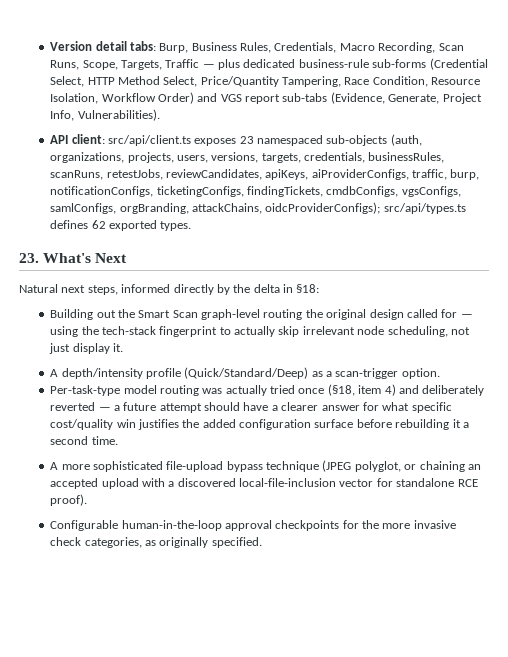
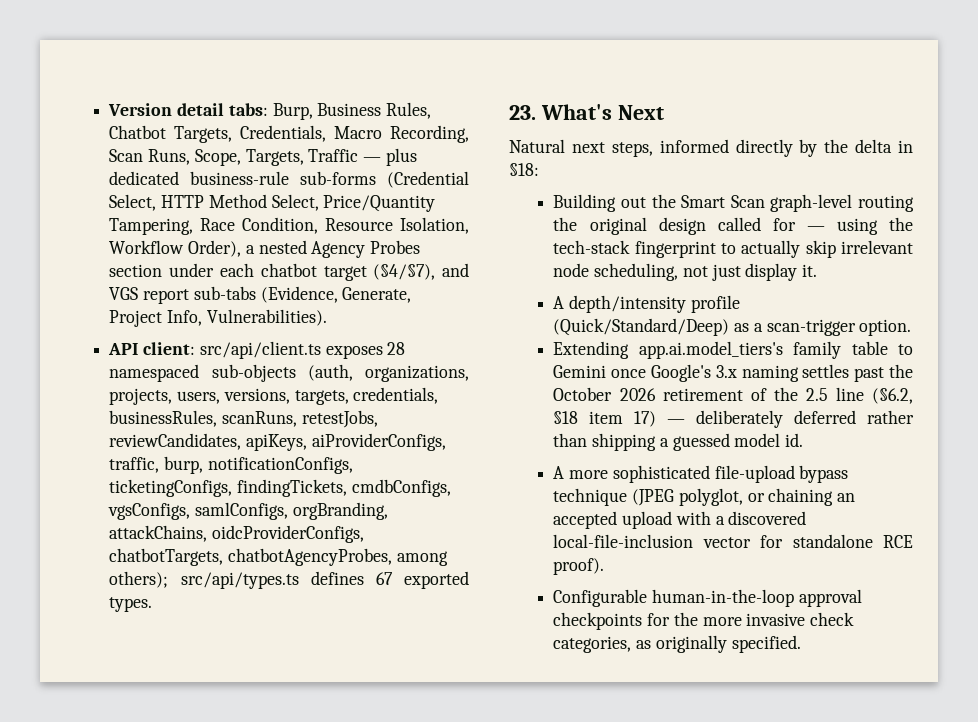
- Version detail tabs: Burp, Business Rules, Credentials, Macro Recording, Scan Runs, Scope, Targets, Traffic — plus dedicated business-rule sub-forms (Credential Select, HTTP Method Select, Price/Quantity Tampering, Race Condition, Resource Isolation, Workflow Order) and VGS report sub-tabs (Evidence, Generate, Project Info, Vulnerabilities).
+ Version detail tabs: Burp, Business Rules, Chatbot Targets, Credentials, Macro Recording, Scan Runs, Scope, Targets, Traffic — plus dedicated business-rule sub-forms (Credential Select, HTTP Method Select, Price/Quantity Tampering, Race Condition, Resource Isolation, Workflow Order), a nested Agency Probes section under each chatbot target (§4/§7), and VGS report sub-tabs (Evidence, Generate, Project Info, Vulnerabilities).
- API client: src/api/client.ts exposes 23 namespaced sub-objects (auth, organizations, projects, users, versions, targets, credentials, businessRules, scanRuns, retestJobs, reviewCandidates, apiKeys, aiProviderConfigs, traffic, burp, notificationConfigs, ticketingConfigs, findingTickets, cmdbConfigs, vgsConfigs, samlConfigs, orgBranding, attackChains, oidcProviderConfigs); src/api/types.ts defines 62 exported types.
+ API client: src/api/client.ts exposes 28 namespaced sub-objects (auth, organizations, projects, users, versions, targets, credentials, businessRules, scanRuns, retestJobs, reviewCandidates, apiKeys, aiProviderConfigs, traffic, burp, notificationConfigs, ticketingConfigs, findingTickets, cmdbConfigs, vgsConfigs, samlConfigs, orgBranding, attackChains, oidcProviderConfigs, chatbotTargets, chatbotAgencyProbes, among others); src/api/types.ts defines 67 exported types.
- Per-task-type model routing was actually tried once (§18, item 4) and deliberately reverted — a future attempt should have a clearer answer for what specific cost/quality win justifies the added configuration surface before rebuilding it a second time.
+ Extending app.ai.model_tiers's family table to Gemini once Google's 3.x naming settles past the October 2026 retirement of the 2.5 line (§6.2, §18 item 17) — deliberately deferred rather than shipping a guessed model id.

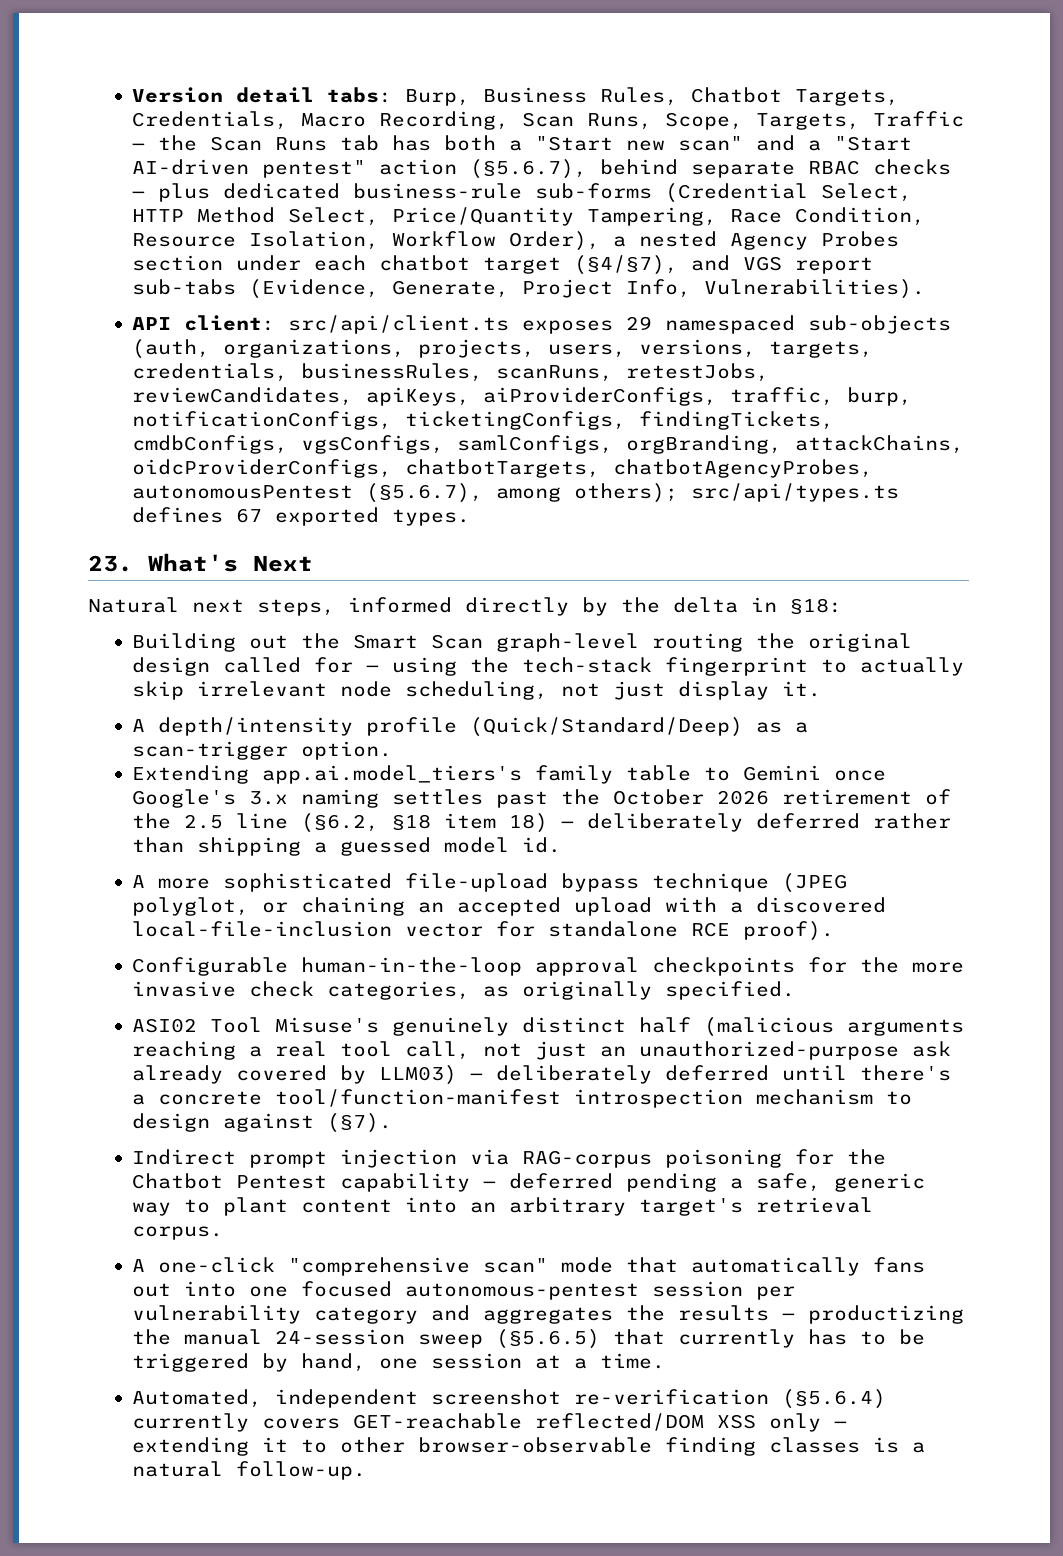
- Version detail tabs: Burp, Business Rules, Chatbot Targets, Credentials, Macro Recording, Scan Runs, Scope, Targets, Traffic — plus dedicated business-rule sub-forms (Credential Select, HTTP Method Select, Price/Quantity Tampering, Race Condition, Resource Isolation, Workflow Order), a nested Agency Probes section under each chatbot target (§4/§7), and VGS report sub-tabs (Evidence, Generate, Project Info, Vulnerabilities).
+ Version detail tabs: Burp, Business Rules, Chatbot Targets, Credentials, Macro Recording, Scan Runs, Scope, Targets, Traffic — the Scan Runs tab has both a "Start new scan" and a "Start AI-driven pentest" action (§5.6.7), behind separate RBAC checks — plus dedicated business-rule sub-forms (Credential Select, HTTP Method Select, Price/Quantity Tampering, Race Condition, Resource Isolation, Workflow Order), a nested Agency Probes section under each chatbot target (§4/§7), and VGS report sub-tabs (Evidence, Generate, Project Info, Vulnerabilities).
- API client: src/api/client.ts exposes 28 namespaced sub-objects (auth, organizations, projects, users, versions, targets, credentials, businessRules, scanRuns, retestJobs, reviewCandidates, apiKeys, aiProviderConfigs, traffic, burp, notificationConfigs, ticketingConfigs, findingTickets, cmdbConfigs, vgsConfigs, samlConfigs, orgBranding, attackChains, oidcProviderConfigs, chatbotTargets, chatbotAgencyProbes, among others); src/api/types.ts defines 67 exported types.
+ API client: src/api/client.ts exposes 29 namespaced sub-objects (auth, organizations, projects, users, versions, targets, credentials, businessRules, scanRuns, retestJobs, reviewCandidates, apiKeys, aiProviderConfigs, traffic, burp, notificationConfigs, ticketingConfigs, findingTickets, cmdbConfigs, vgsConfigs, samlConfigs, orgBranding, attackChains, oidcProviderConfigs, chatbotTargets, chatbotAgencyProbes, autonomousPentest (§5.6.7), among others); src/api/types.ts defines 67 exported types.
- Extending app.ai.model_tiers's family table to Gemini once Google's 3.x naming settles past the October 2026 retirement of the 2.5 line (§6.2, §18 item 17) — deliberately deferred rather than shipping a guessed model id.
+ Extending app.ai.model_tiers's family table to Gemini once Google's 3.x naming settles past the October 2026 retirement of the 2.5 line (§6.2, §18 item 18) — deliberately deferred rather than shipping a guessed model id.
+ ASI02 Tool Misuse's genuinely distinct half (malicious arguments reaching a real tool call, not just an unauthorized-purpose ask already covered by LLM03) — deliberately deferred until there's a concrete tool/function-manifest introspection mechanism to design against (§7).
+ Indirect prompt injection via RAG-corpus poisoning for the Chatbot Pentest capability — deferred pending a safe, generic way to plant content into an arbitrary target's retrieval corpus.
+ A one-click "comprehensive scan" mode that automatically fans out into one focused autonomous-pentest session per vulnerability category and aggregates the results — productizing the manual 24-session sweep (§5.6.5) that currently has to be triggered by hand, one session at a time.
+ Automated, independent screenshot re-verification (§5.6.4) currently covers GET-reachable reflected/DOM XSS only — extending it to other browser-observable finding classes is a natural follow-up.

